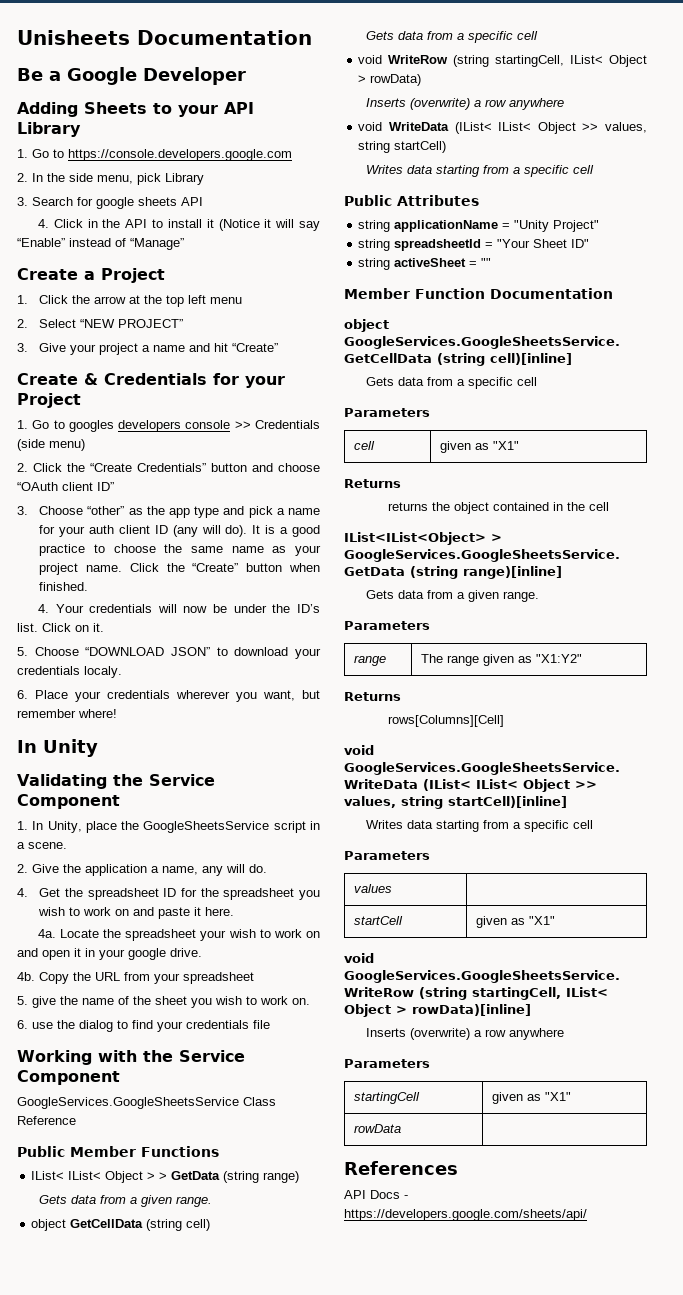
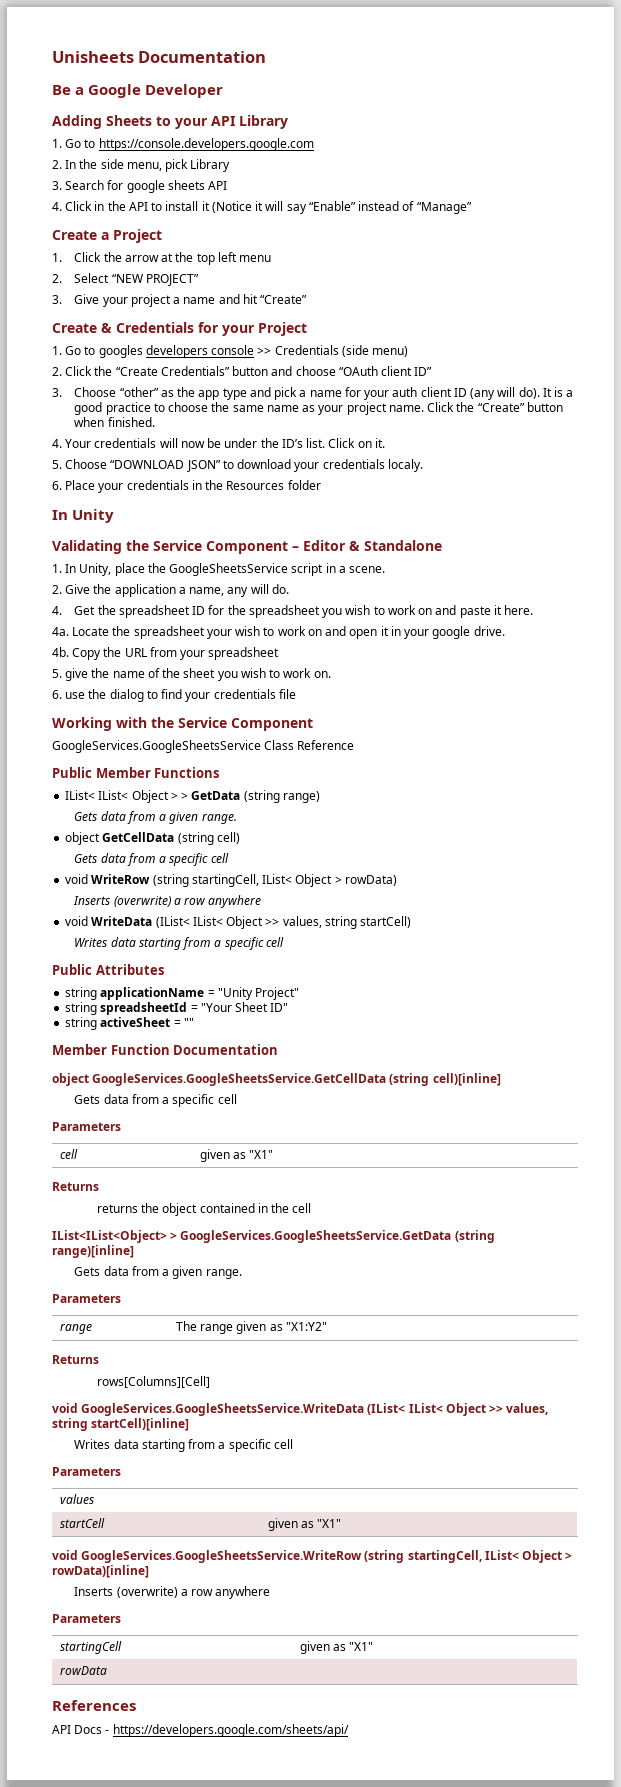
- 6. Place your credentials wherever you want, but remember where!
+ 6. Place your credentials in the Resources folder
- Validating the Service Component
+ Validating the Service Component – Editor & Standalone

